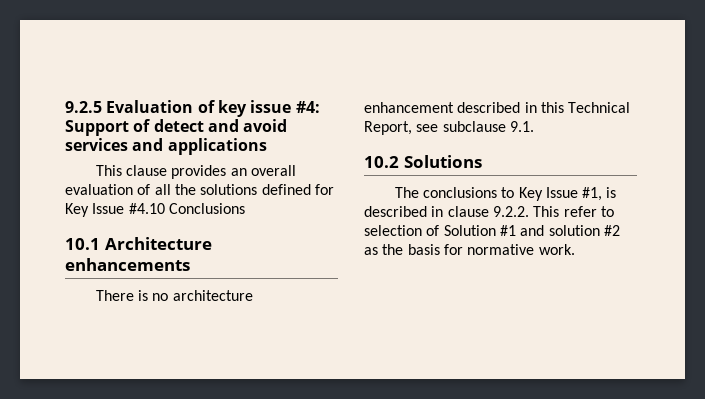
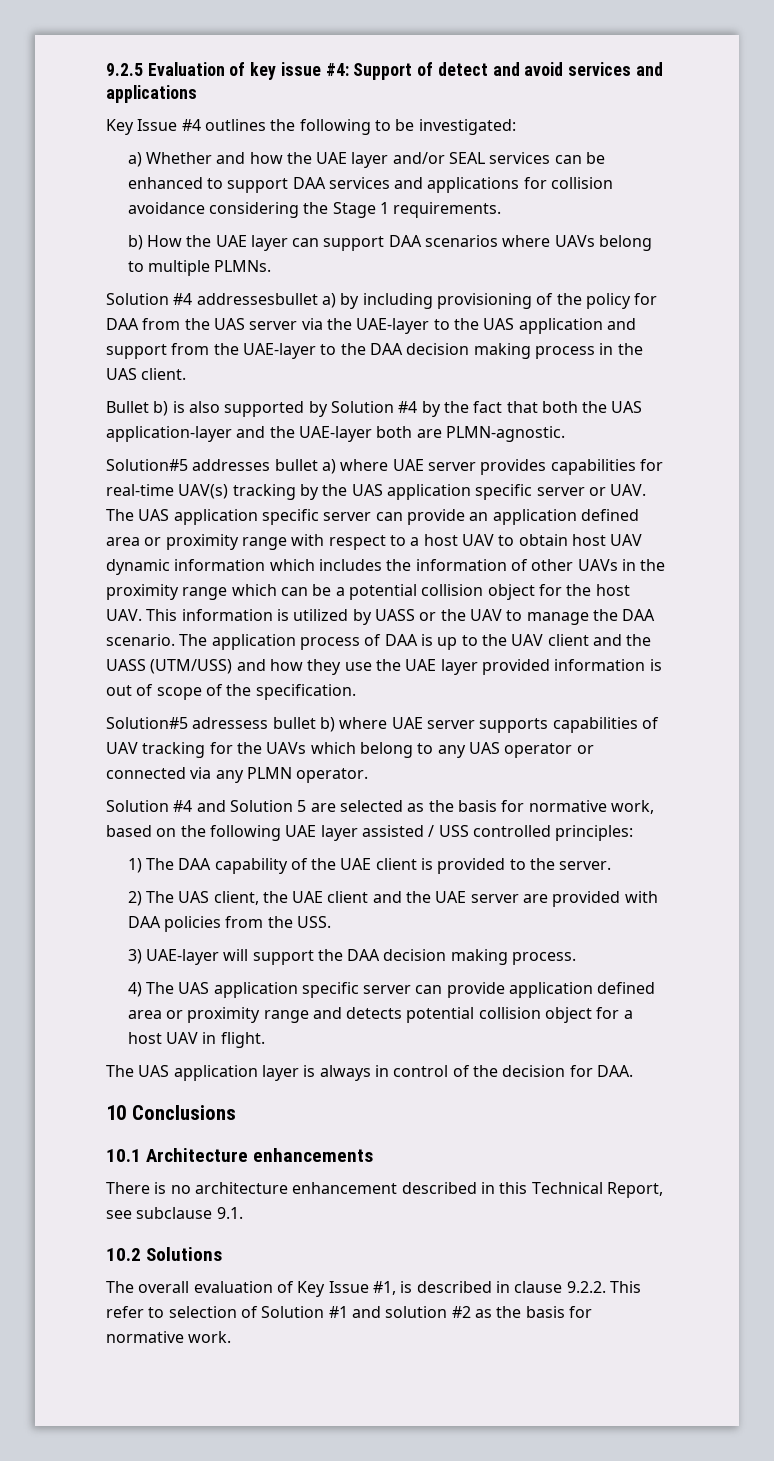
- This clause provides an overall evaluation of all the solutions defined for Key Issue #4.10 Conclusions
+ Key Issue #4 outlines the following to be investigated:
+ a) Whether and how the UAE layer and/or SEAL services can be enhanced to support DAA services and applications for collision avoidance considering the Stage 1 requirements.
+ b) How the UAE layer can support DAA scenarios where UAVs belong to multiple PLMNs.
+ Solution #4 addressesbullet a) by including provisioning of the policy for DAA from the UAS server via the UAE-layer to the UAS application and support from the UAE-layer to the DAA decision making process in the UAS client.
+ Bullet b) is also supported by Solution #4 by the fact that both the UAS application-layer and the UAE-layer both are PLMN-agnostic.
+ Solution#5 addresses bullet a) where UAE server provides capabilities for real-time UAV(s) tracking by the UAS application specific server or UAV. The UAS application specific server can provide an application defined area or proximity range with respect to a host UAV to obtain host UAV dynamic information which includes the information of other UAVs in the proximity range which can be a potential collision object for the host UAV. This information is utilized by UASS or the UAV to manage the DAA scenario. The application process of DAA is up to the UAV client and the UASS (UTM/USS) and how they use the UAE layer provided information is out of scope of the specification.
+ Solution#5 adressess bullet b) where UAE server supports capabilities of UAV tracking for the UAVs which belong to any UAS operator or connected via any PLMN operator.
+ Solution #4 and Solution 5 are selected as the basis for normative work, based on the following UAE layer assisted / USS controlled principles:
+ 1) The DAA capability of the UAE client is provided to the server.
+ 2) The UAS client, the UAE client and the UAE server are provided with DAA policies from the USS.
+ 3) UAE-layer will support the DAA decision making process.
+ 4) The UAS application specific server can provide application defined area or proximity range and detects potential collision object for a host UAV in flight.
+ The UAS application layer is always in control of the decision for DAA.
+ 10 Conclusions
- The conclusions to Key Issue #1, is described in clause 9.2.2. This refer to selection of Solution #1 and solution #2 as the basis for normative work.
+ The overall evaluation of Key Issue #1, is described in clause 9.2.2. This refer to selection of Solution #1 and solution #2 as the basis for normative work.

